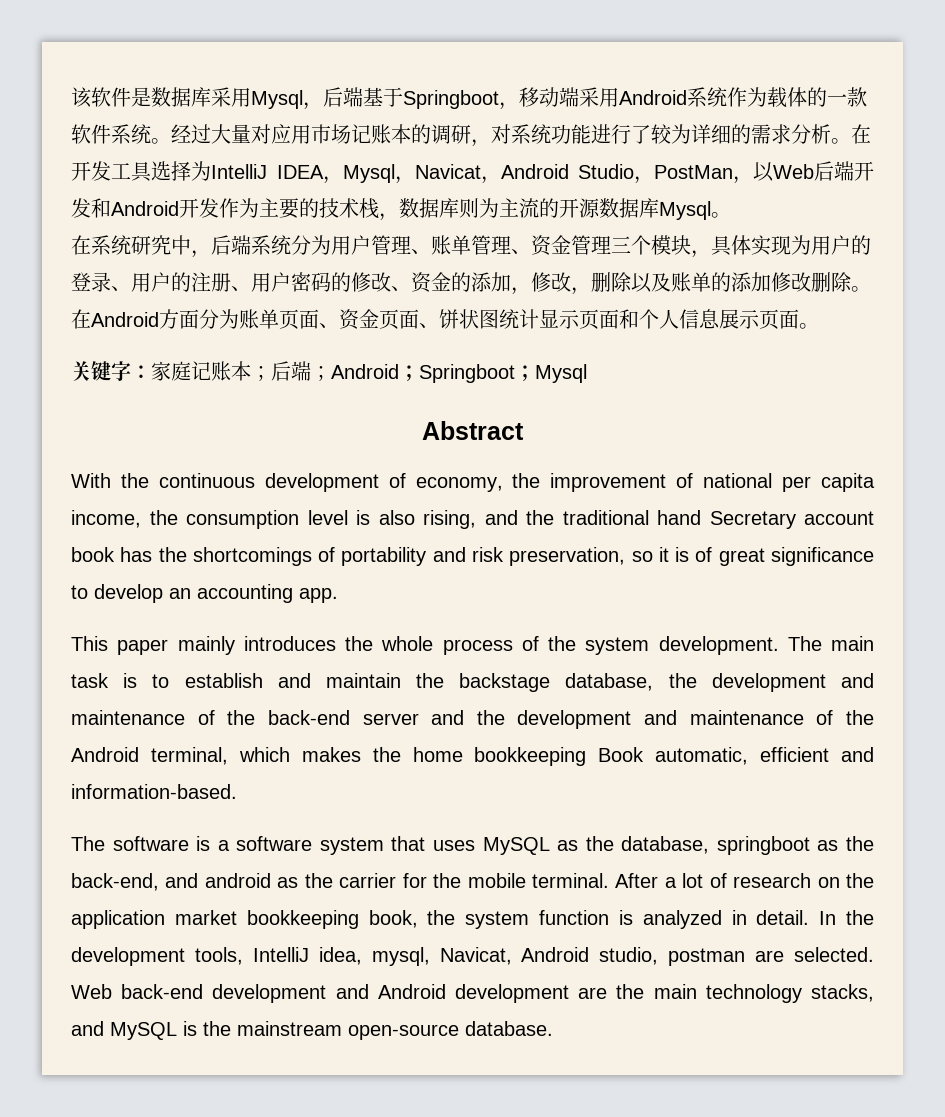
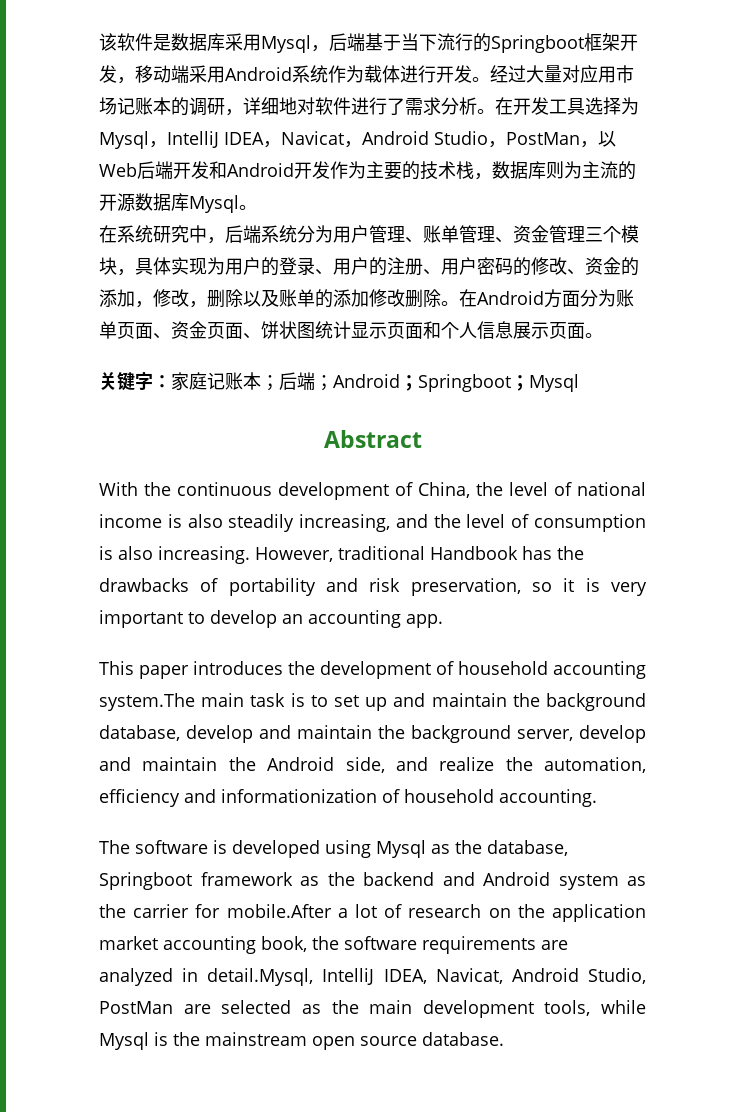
- 该软件是数据库采用Mysql，后端基于Springboot，移动端采用Android系统作为载体的一款软件系统。
+ 该软件是数据库采用Mysql，后端基于当下流行的Springboot框架开发，移动端采用Android系统作为载体进行开发。
- 经过大量对应用市场记账本的调研，对系统功能进行了较为详细的需求分析。
+ 经过大量对应用市场记账本的调研，详细地对软件进行了需求分析。
- 在开发工具选择为IntelliJ IDEA，Mysql，Navicat，Android Studio，PostMan，以Web后端开发和Android开发作为主要的技术栈，数据库则为主流的开源数据库Mysql。
+ 在开发工具选择为Mysql，IntelliJ IDEA，Navicat，Android Studio，PostMan，以Web后端开发和Android开发作为主要的技术栈，数据库则为主流的开源数据库Mysql。
- With the continuous development of economy, the improvement of national per capita income, the consumption level is also rising, and the traditional hand Secretary account book has the shortcomings of portability and risk preservation, so it is of great significance to develop an accounting app.
+ With the continuous development of China, the level of national income is also steadily increasing, and the level of consumption is also increasing. However, traditional Handbook has the drawbacks of portability and risk preservation, so it is very important to develop an accounting app.
- This paper mainly introduces the whole process of the system development. The main task is to establish and maintain the backstage database, the development and maintenance of the back-end server and the development and maintenance of the Android terminal, which makes the home bookkeeping Book automatic, efficient and information-based.
- The software is a software system that uses MySQL as the database, springboot as the back-end, and android as the carrier for the mobile terminal. After a lot of research on the application market bookkeeping book, the system function is analyzed in detail. In the development tools, IntelliJ idea, mysql, Navicat, Android studio, postman are selected. Web back-end development and Android development are the main technology stacks, and MySQL is the mainstream open-source database.
+ This paper introduces the development of household accounting system.The main task is to set up and maintain the background database, develop and maintain the background server, develop and maintain the Android side, and realize the automation, efficiency and informationization of household accounting.
+ The software is developed using Mysql as the database, Springboot framework as the backend and Android system as the carrier for mobile.After a lot of research on the application market accounting book, the software requirements are analyzed in detail.Mysql, IntelliJ IDEA, Navicat, Android Studio, PostMan are selected as the main development tools, while Mysql is the mainstream open source database.

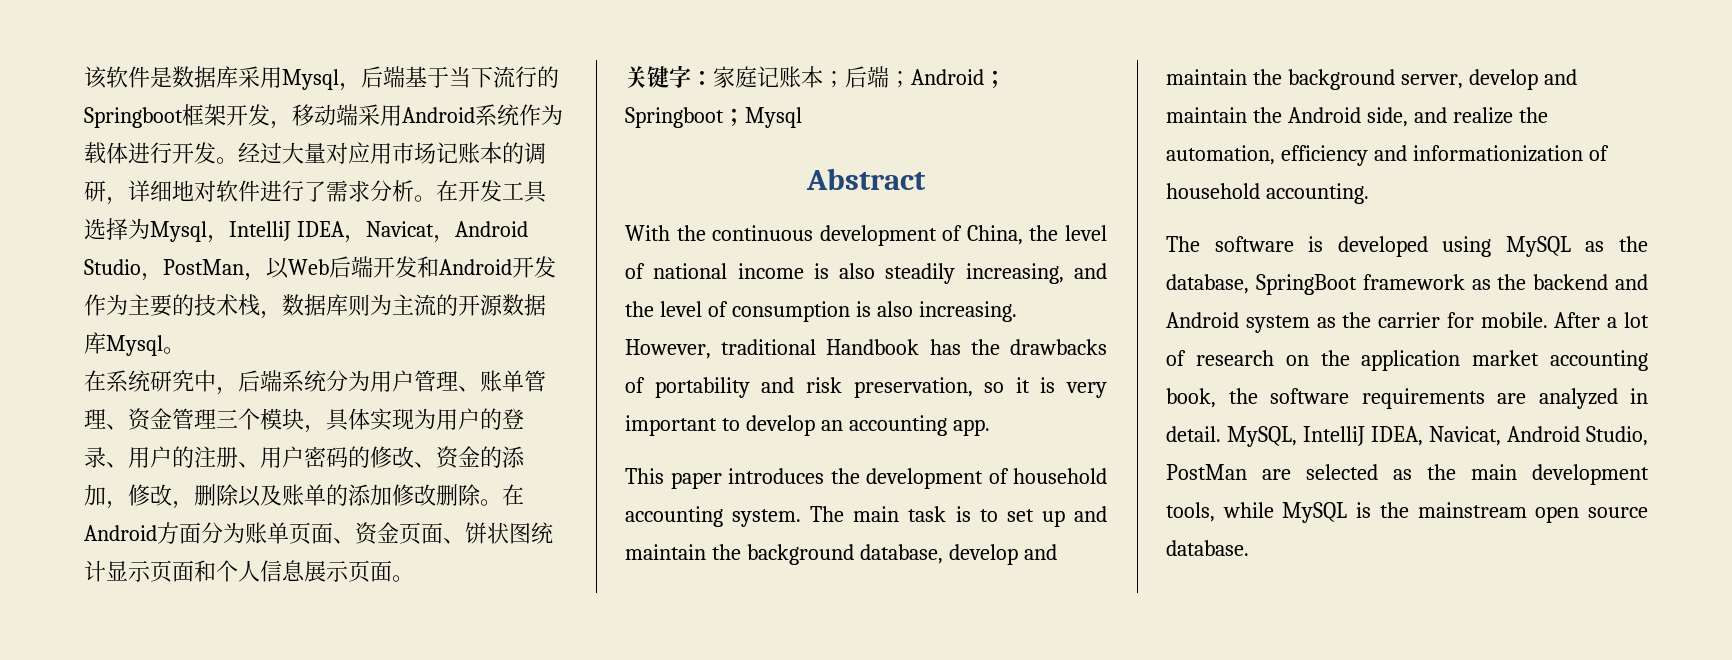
- This paper introduces the development of household accounting system.The main task is to set up and maintain the background database, develop and maintain the background server, develop and maintain the Android side, and realize the automation, efficiency and informationization of household accounting.
+ This paper introduces the development of household accounting system. The main task is to set up and maintain the background database, develop and maintain the background server, develop and maintain the Android side, and realize the automation, efficiency and informationization of household accounting.
- The software is developed using Mysql as the database, Springboot framework as the backend and Android system as the carrier for mobile.After a lot of research on the application market accounting book, the software requirements are analyzed in detail.Mysql, IntelliJ IDEA, Navicat, Android Studio, PostMan are selected as the main development tools, while Mysql is the mainstream open source database.
+ The software is developed using MySQL as the database, SpringBoot framework as the backend and Android system as the carrier for mobile. After a lot of research on the application market accounting book, the software requirements are analyzed in detail. MySQL, IntelliJ IDEA, Navicat, Android Studio, PostMan are selected as the main development tools, while MySQL is the mainstream open source database.

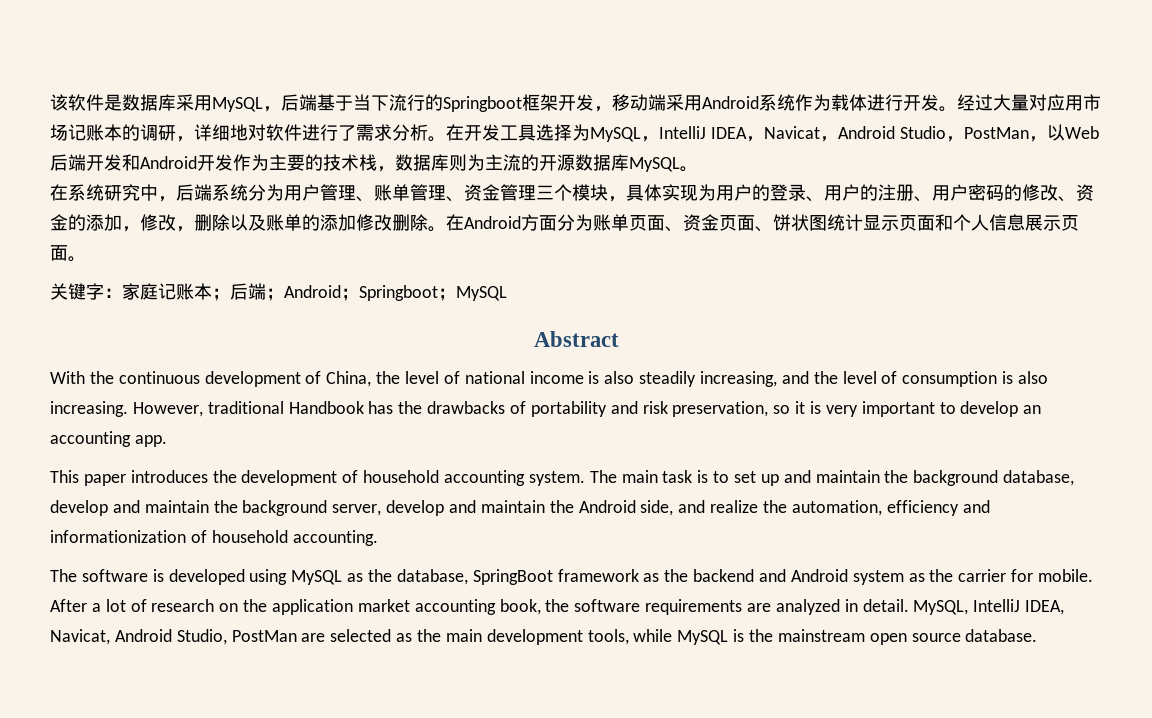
- 该软件是数据库采用Mysql，后端基于当下流行的Springboot框架开发，移动端采用Android系统作为载体进行开发。
+ 该软件是数据库采用MySQL，后端基于当下流行的Springboot框架开发，移动端采用Android系统作为载体进行开发。
- 在开发工具选择为Mysql，IntelliJ IDEA，Navicat，Android Studio，PostMan，以Web后端开发和Android开发作为主要的技术栈，数据库则为主流的开源数据库Mysql。
+ 在开发工具选择为MySQL，IntelliJ IDEA，Navicat，Android Studio，PostMan，以Web后端开发和Android开发作为主要的技术栈，数据库则为主流的开源数据库MySQL。
- 关键字：家庭记账本；后端；Android；Springboot；Mysql
+ 关键字：家庭记账本；后端；Android；Springboot；MySQL

